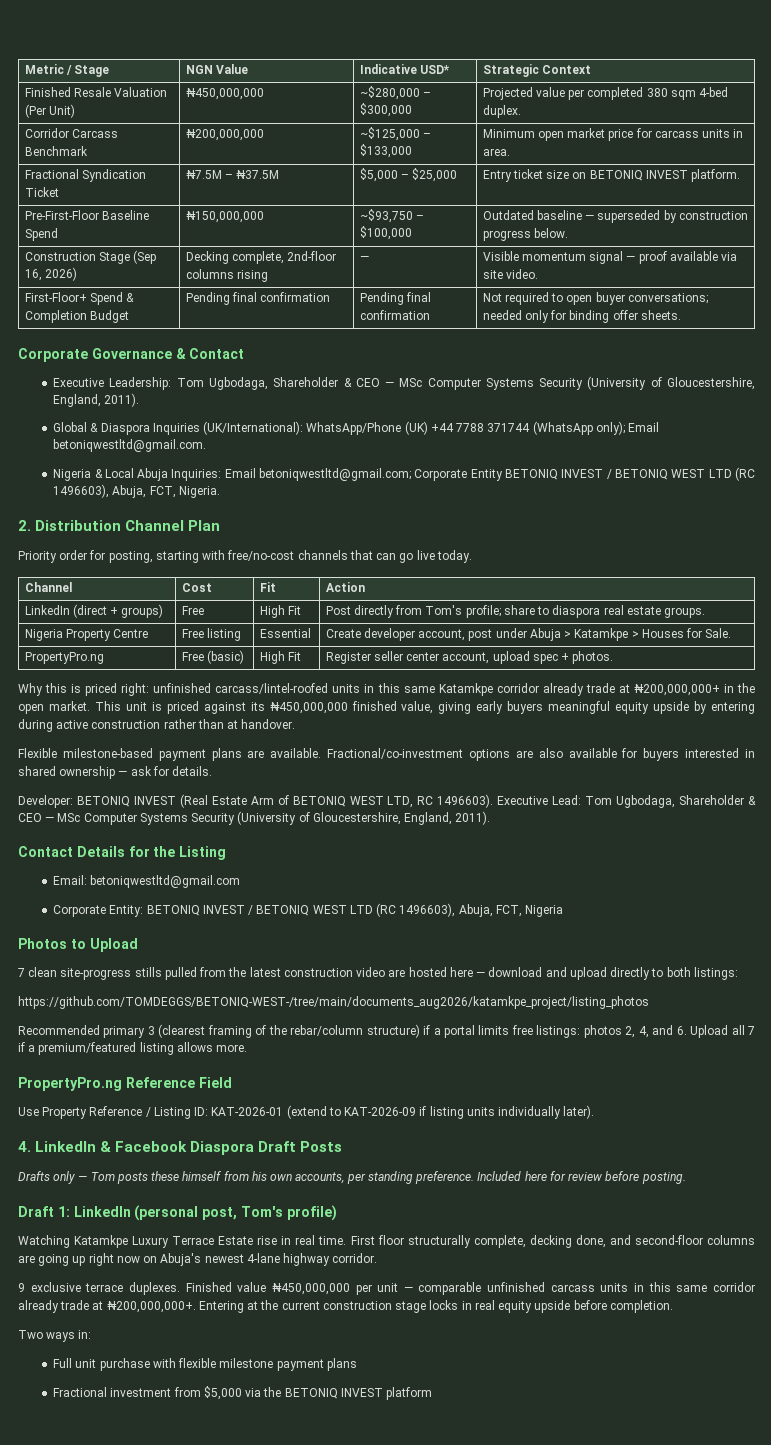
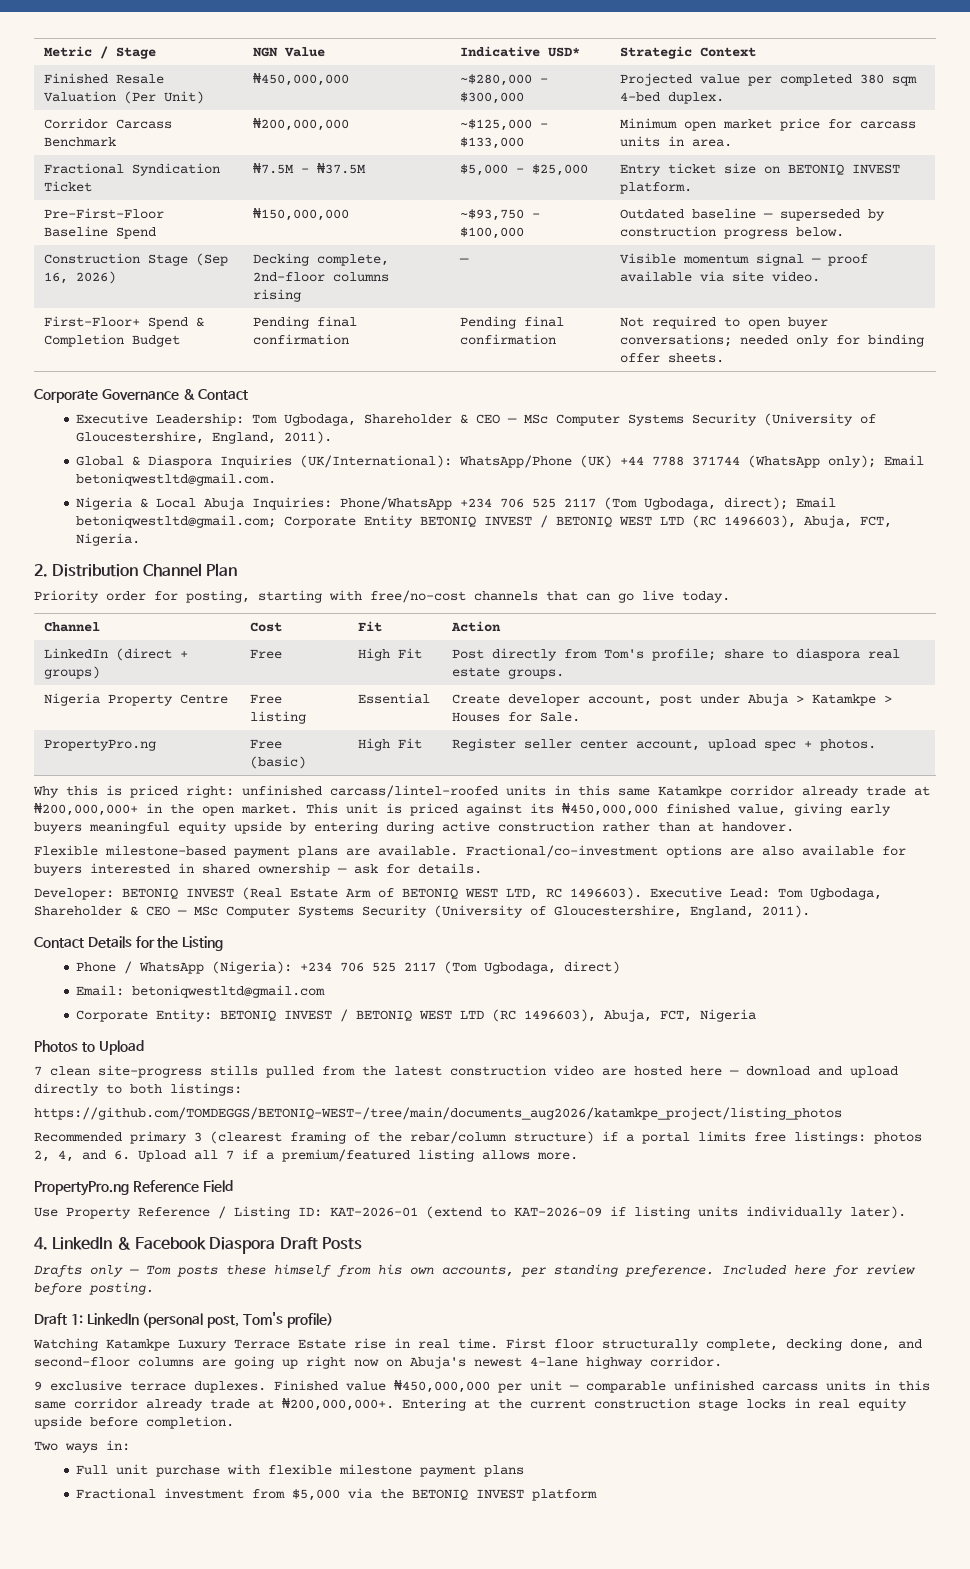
- Nigeria & Local Abuja Inquiries: Email betoniqwestltd@gmail.com; Corporate Entity BETONIQ INVEST / BETONIQ WEST LTD (RC 1496603), Abuja, FCT, Nigeria.
+ Nigeria & Local Abuja Inquiries: Phone/WhatsApp +234 706 525 2117 (Tom Ugbodaga, direct); Email betoniqwestltd@gmail.com; Corporate Entity BETONIQ INVEST / BETONIQ WEST LTD (RC 1496603), Abuja, FCT, Nigeria.
+ Phone / WhatsApp (Nigeria): +234 706 525 2117 (Tom Ugbodaga, direct)

